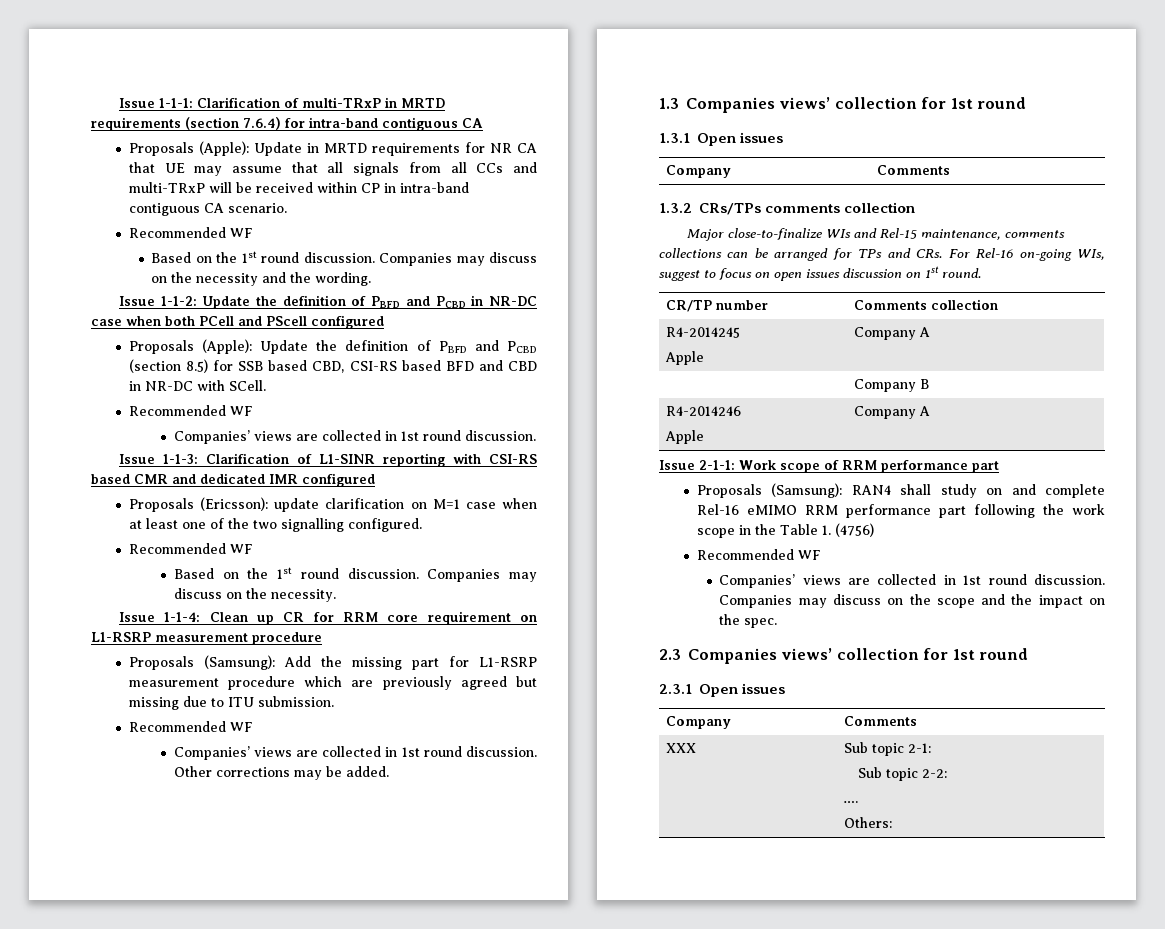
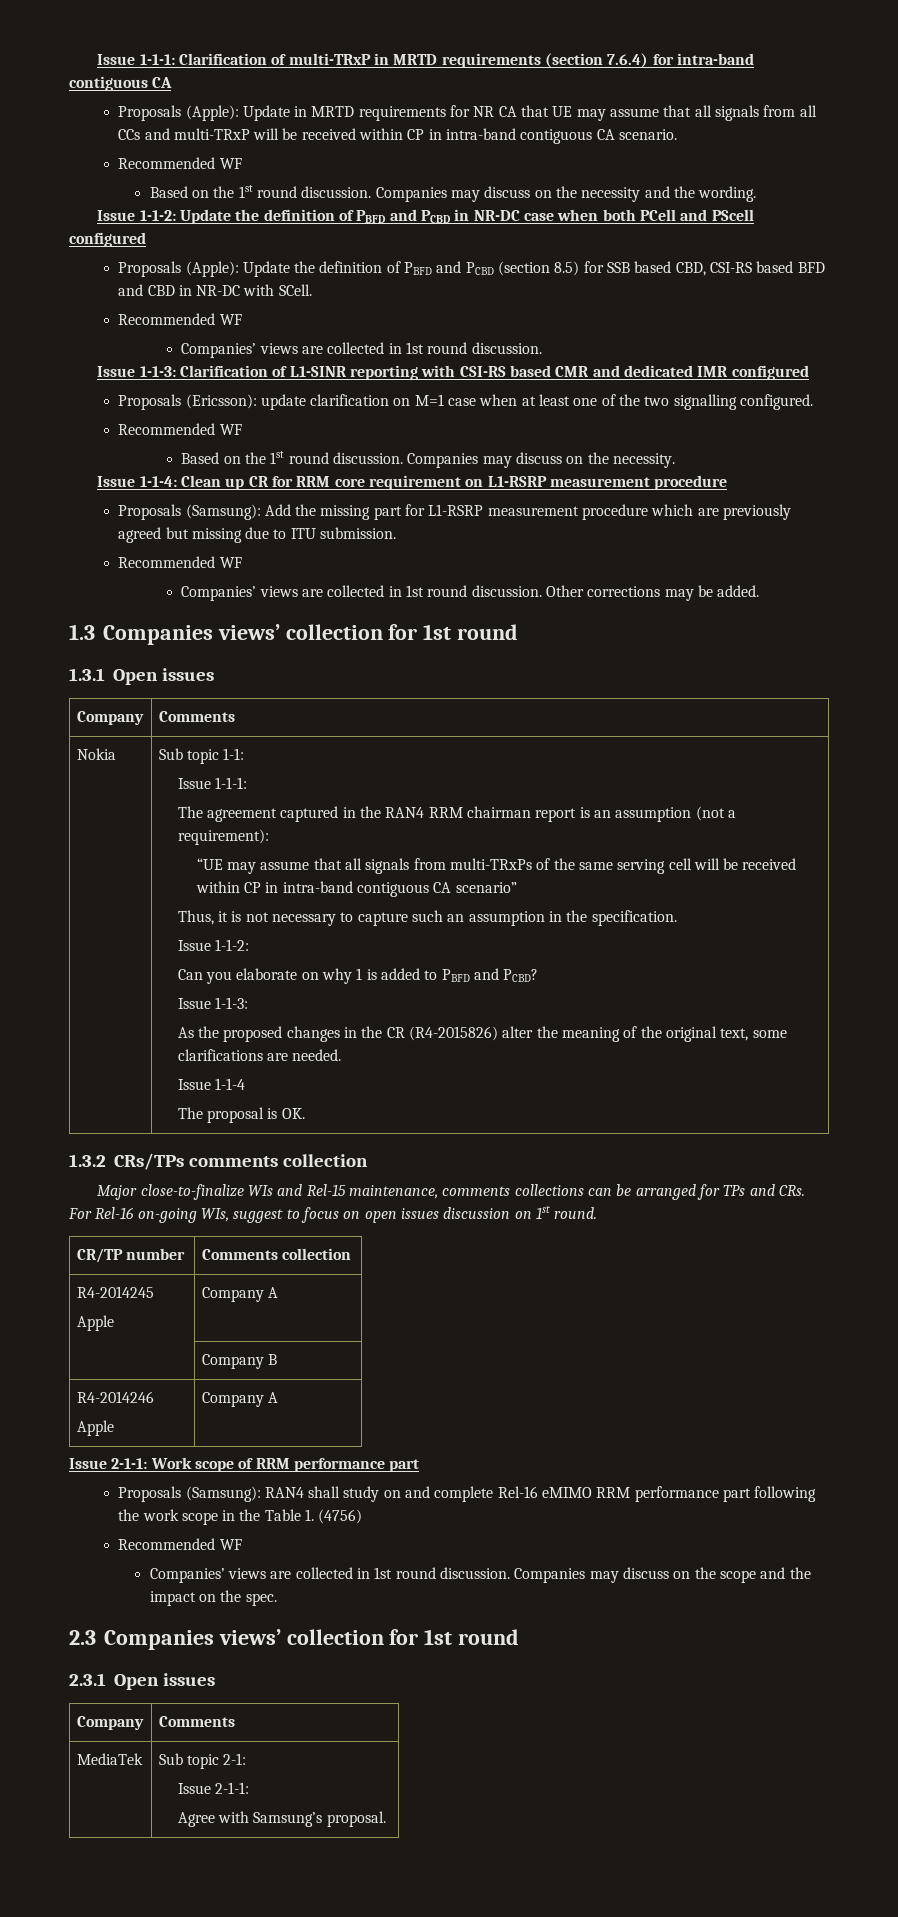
+ Nokia | Sub topic 1-1:
+ Issue 1-1-1:
+ The agreement captured in the RAN4 RRM chairman report is an assumption (not a requirement):
+ “UE may assume that all signals from multi-TRxPs of the same serving cell will be received within CP in intra-band contiguous CA scenario”
+ Thus, it is not necessary to capture such an assumption in the specification.
+ Issue 1-1-2:
+ Can you elaborate on why 1 is added to PBFD and PCBD?
+ Issue 1-1-3:
+ As the proposed changes in the CR (R4-2015826) alter the meaning of the original text, some clarifications are needed.
+ Issue 1-1-4
+ The proposal is OK.
- XXX | Sub topic 2-1:
- Sub topic 2-2:
- ….
- Others:
+ MediaTek | Sub topic 2-1:
+ Issue 2-1-1:
+ Agree with Samsung’s proposal.

